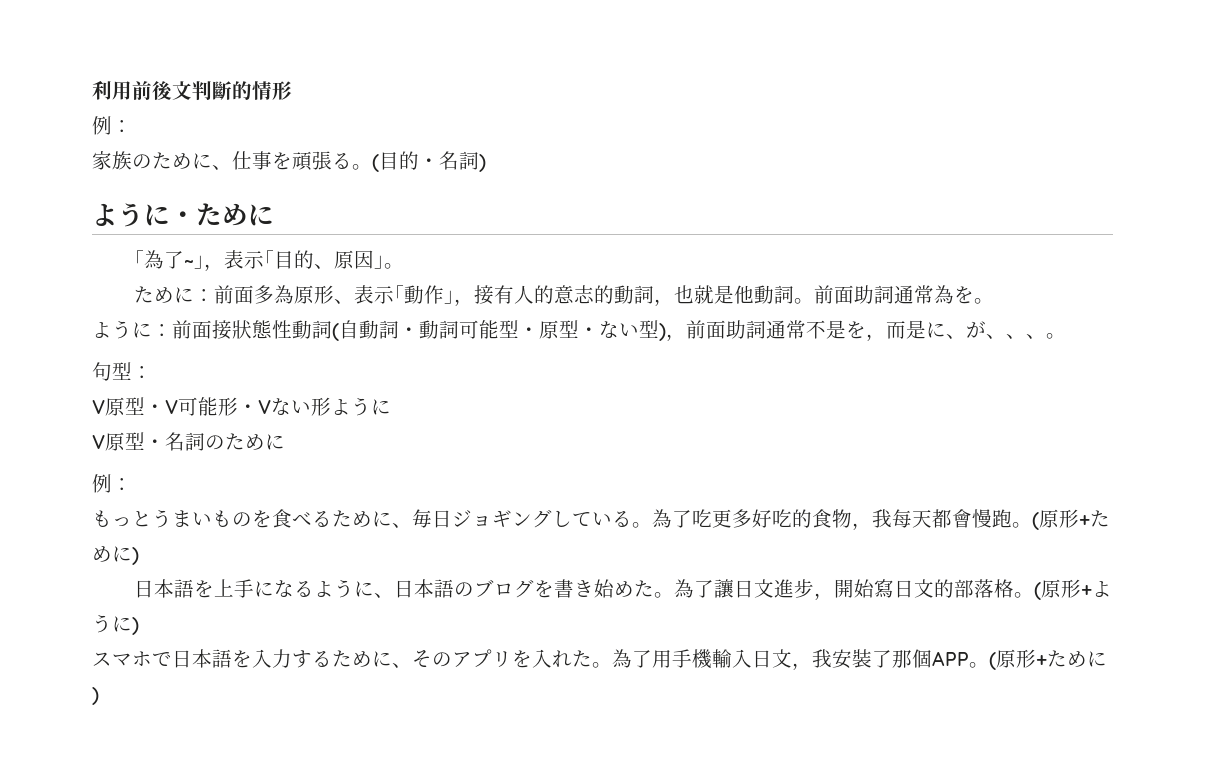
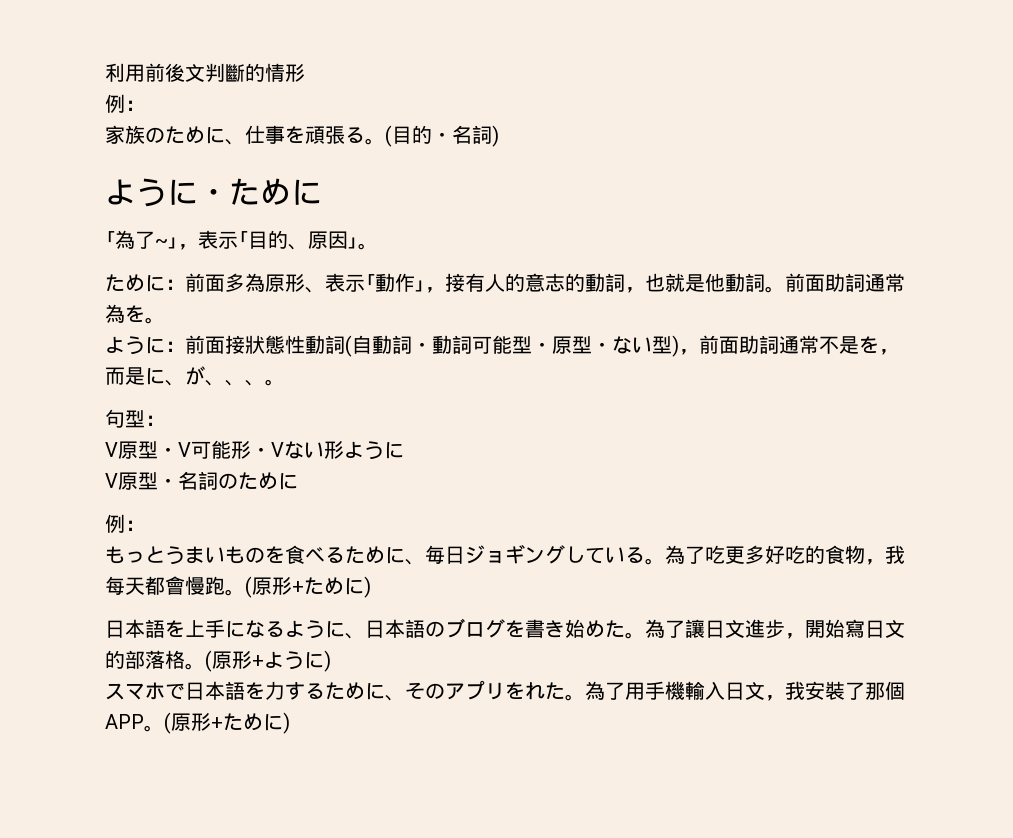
- スマホで日本語を入力するために、そのアプリを入れた。
+ スマホで日本語を力するために、そのアプリをれた。

